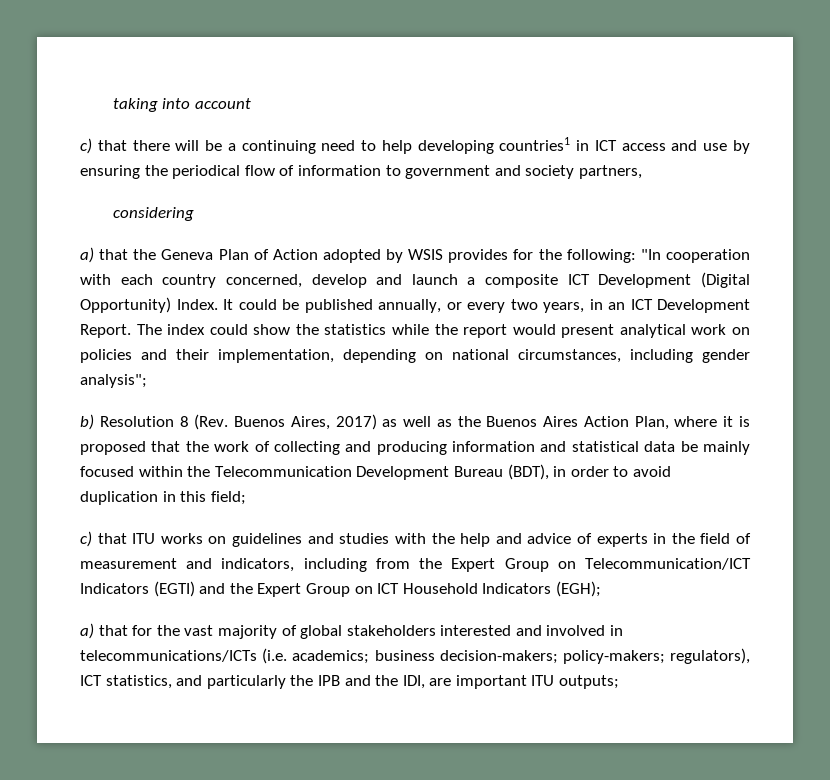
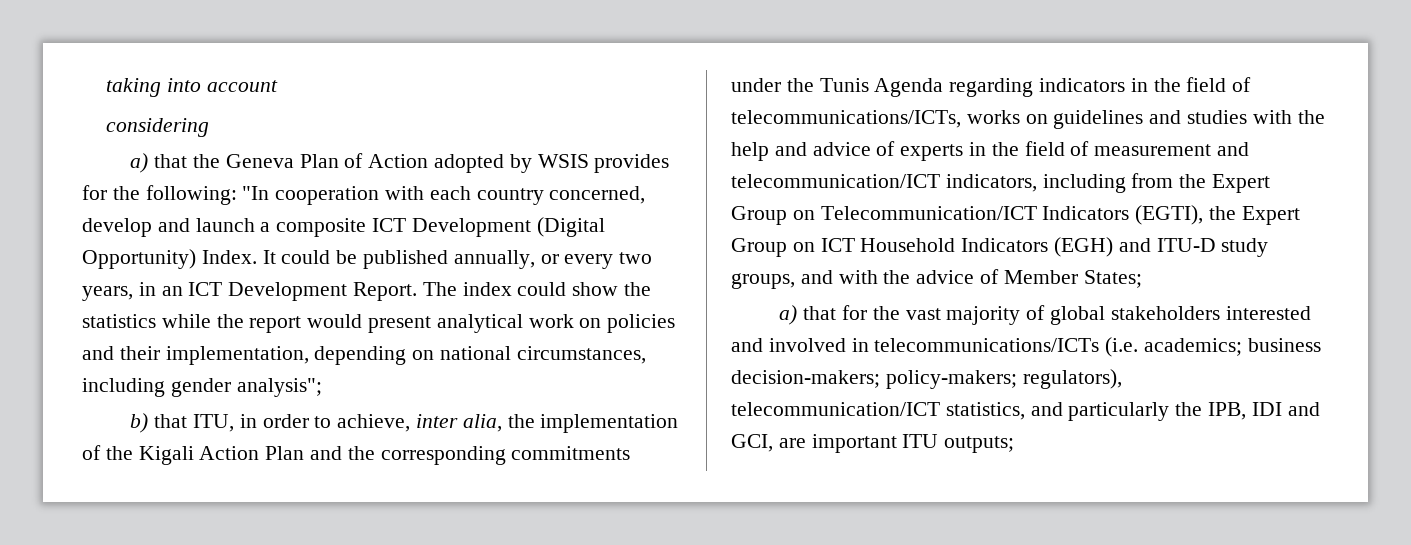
- c) that there will be a continuing need to help developing countries1 in ICT access and use by ensuring the periodical flow of information to government and society partners,
- b) Resolution 8 (Rev. Buenos Aires, 2017) as well as the Buenos Aires Action Plan, where it is proposed that the work of collecting and producing information and statistical data be mainly focused within the Telecommunication Development Bureau (BDT), in order to avoid duplication in this field;
- c) that ITU works on guidelines and studies with the help and advice of experts in the field of measurement and indicators, including from the Expert Group on Telecommunication/ICT Indicators (EGTI) and the Expert Group on ICT Household Indicators (EGH);
+ b) that ITU, in order to achieve, inter alia, the implementation of the Kigali Action Plan and the corresponding commitments under the Tunis Agenda regarding indicators in the field of telecommunications/ICTs, works on guidelines and studies with the help and advice of experts in the field of measurement and telecommunication/ICT indicators, including from the Expert Group on Telecommunication/ICT Indicators (EGTI), the Expert Group on ICT Household Indicators (EGH) and ITU-D study groups, and with the advice of Member States;
- a) that for the vast majority of global stakeholders interested and involved in telecommunications/ICTs (i.e. academics; business decision-makers; policy-makers; regulators), ICT statistics, and particularly the IPB and the IDI, are important ITU outputs;
+ a) that for the vast majority of global stakeholders interested and involved in telecommunications/ICTs (i.e. academics; business decision-makers; policy-makers; regulators), telecommunication/ICT statistics, and particularly the IPB, IDI and GCI, are important ITU outputs;

